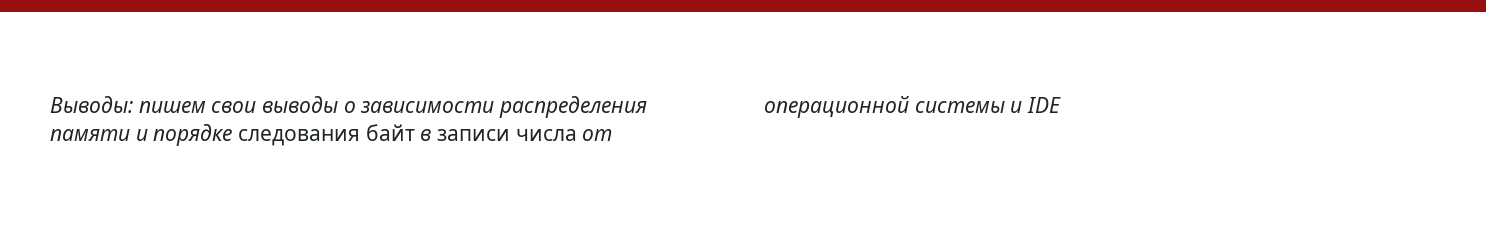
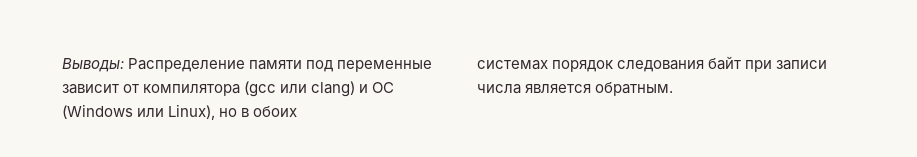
- Выводы: пишем свои выводы о зависимости распределения памяти и порядке следования байт в записи числа от операционной системы и IDE
+ Выводы: Распределение памяти под переменные зависит от компилятора (gcc или clang) и ОС (Windows или Linux), но в обоих
+ системах порядок следования байт при записи числа является обратным.

